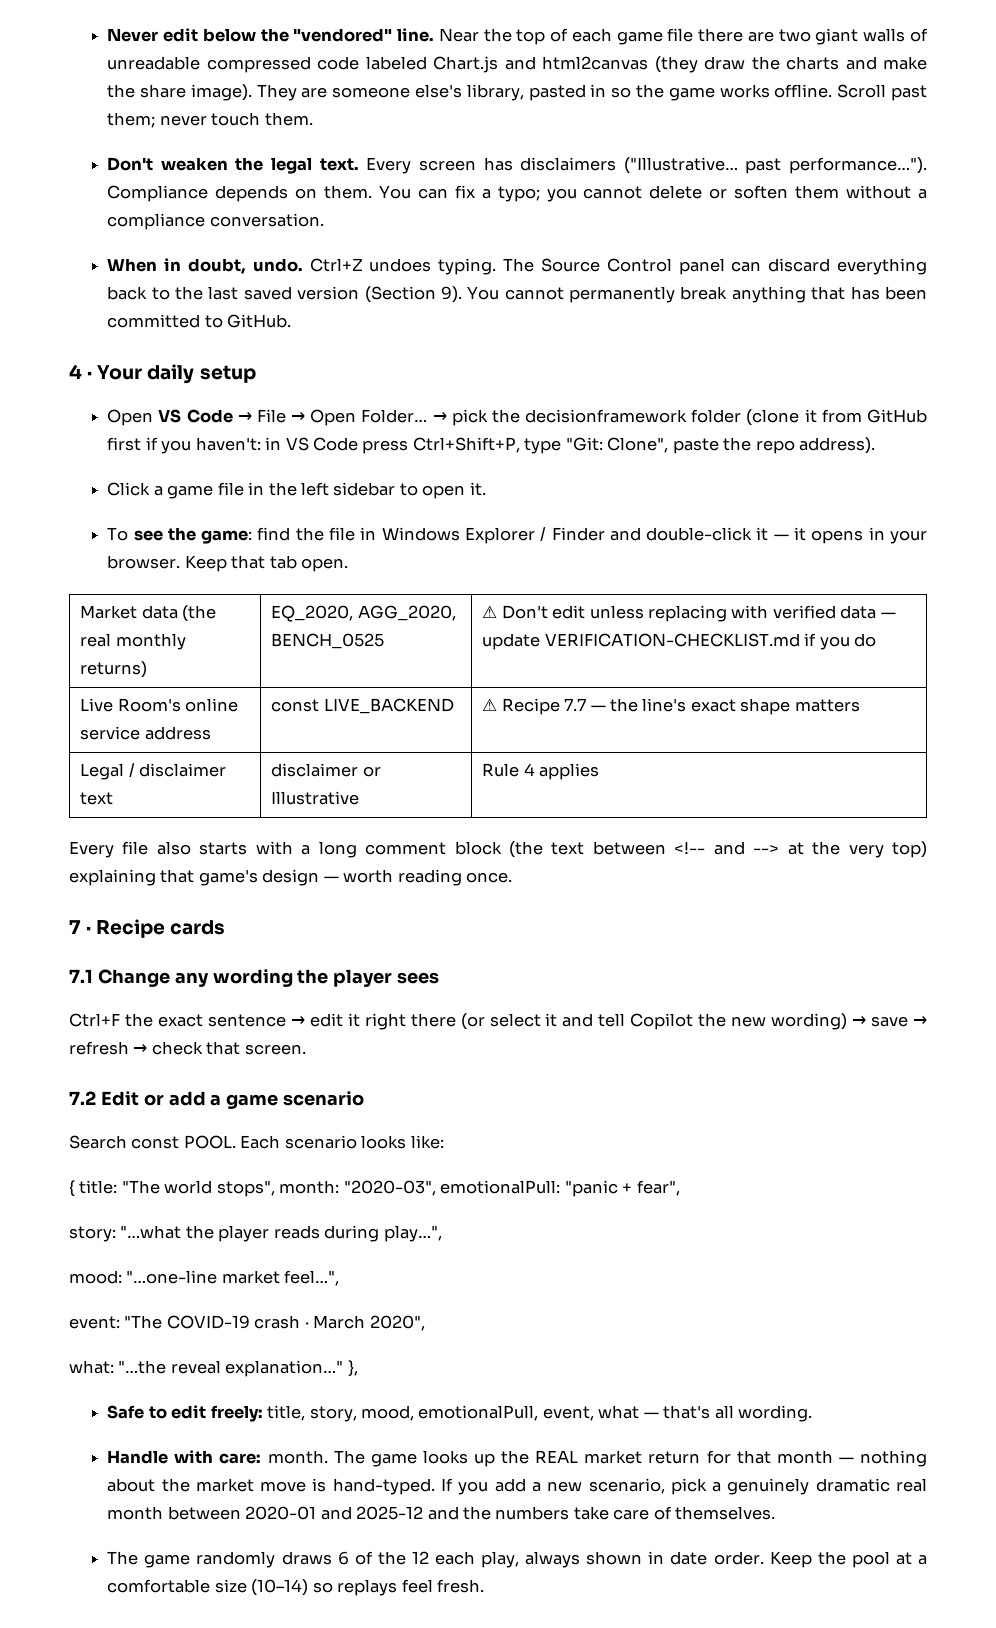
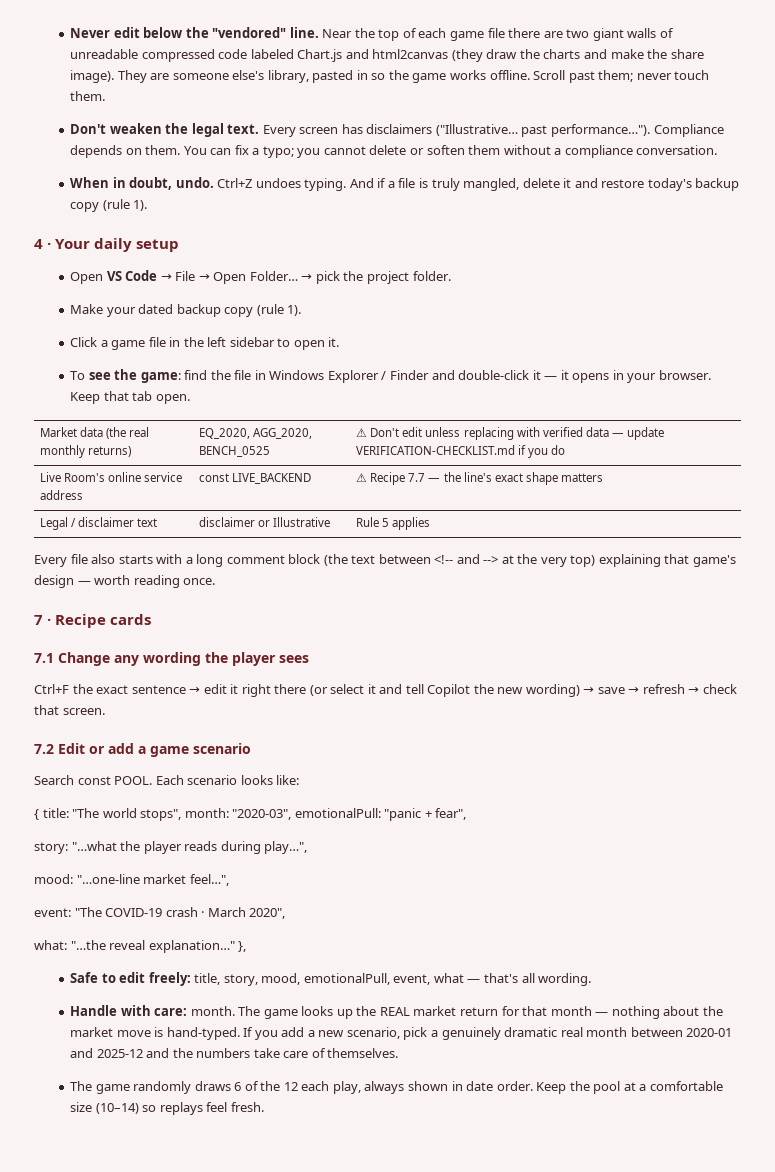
- The Source Control panel can discard everything back to the last saved version (Section 9). You cannot permanently break anything that has been committed to GitHub.
+ And if a file is truly mangled, delete it and restore today's backup copy (rule 1).
- → pick the decisionframework folder (clone it from GitHub first if you haven't: in VS Code press Ctrl+Shift+P, type "Git: Clone", paste the repo address).
+ → pick the project folder.
+ Make your dated backup copy (rule 1).
- Legal / disclaimer text | disclaimer or Illustrative | Rule 4 applies
+ Legal / disclaimer text | disclaimer or Illustrative | Rule 5 applies

